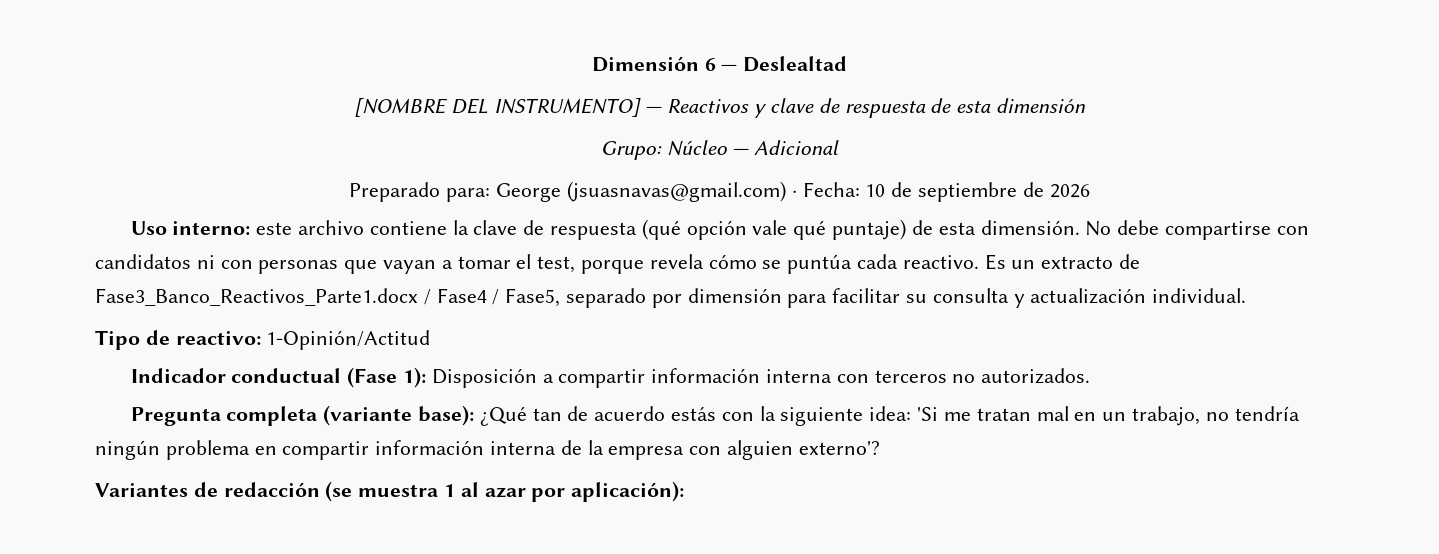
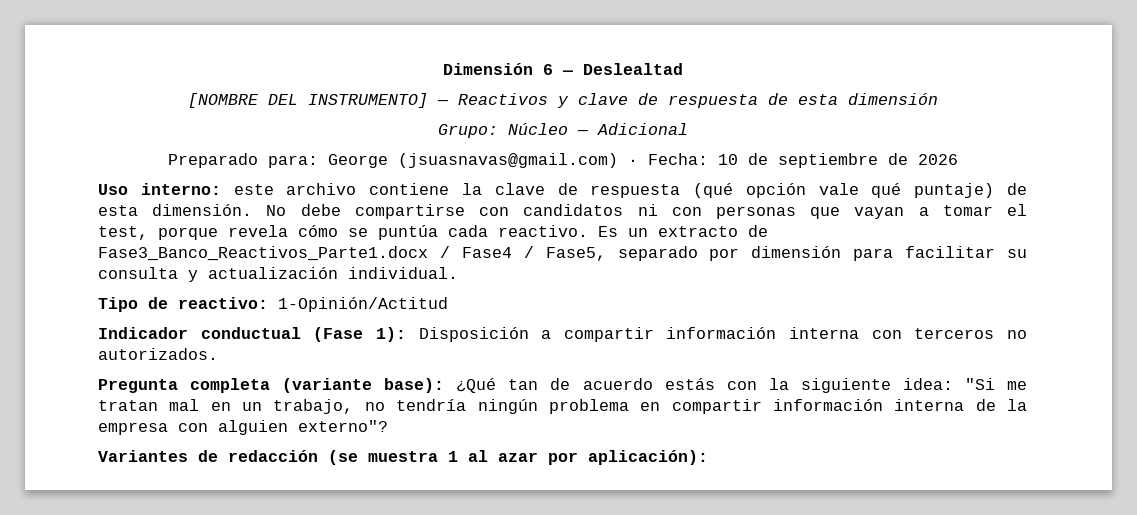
- Pregunta completa (variante base): ¿Qué tan de acuerdo estás con la siguiente idea: 'Si me tratan mal en un trabajo, no tendría ningún problema en compartir información interna de la empresa con alguien externo'?
+ Pregunta completa (variante base): ¿Qué tan de acuerdo estás con la siguiente idea: "Si me tratan mal en un trabajo, no tendría ningún problema en compartir información interna de la empresa con alguien externo"?

